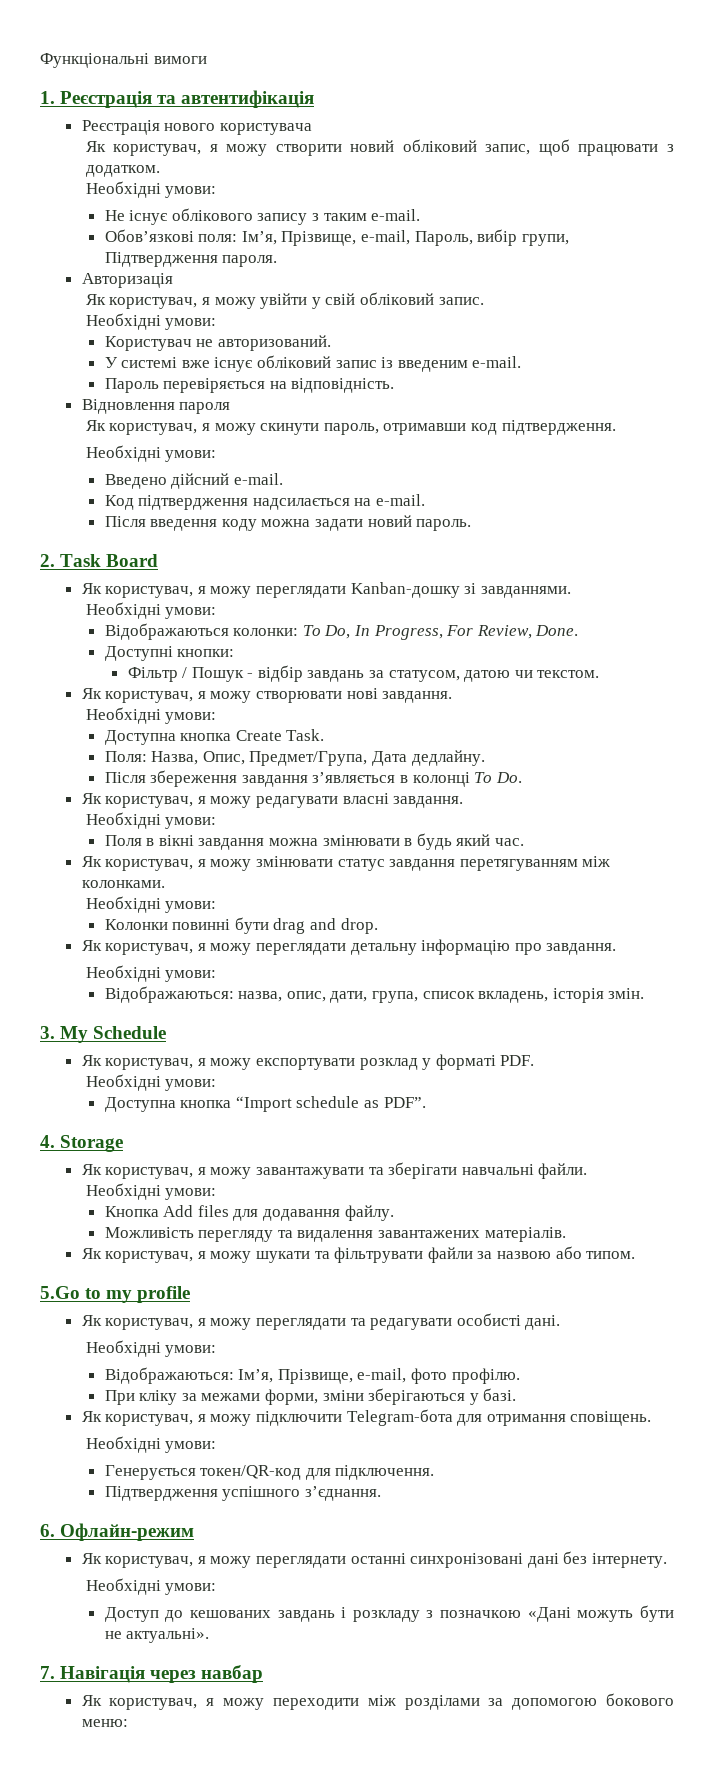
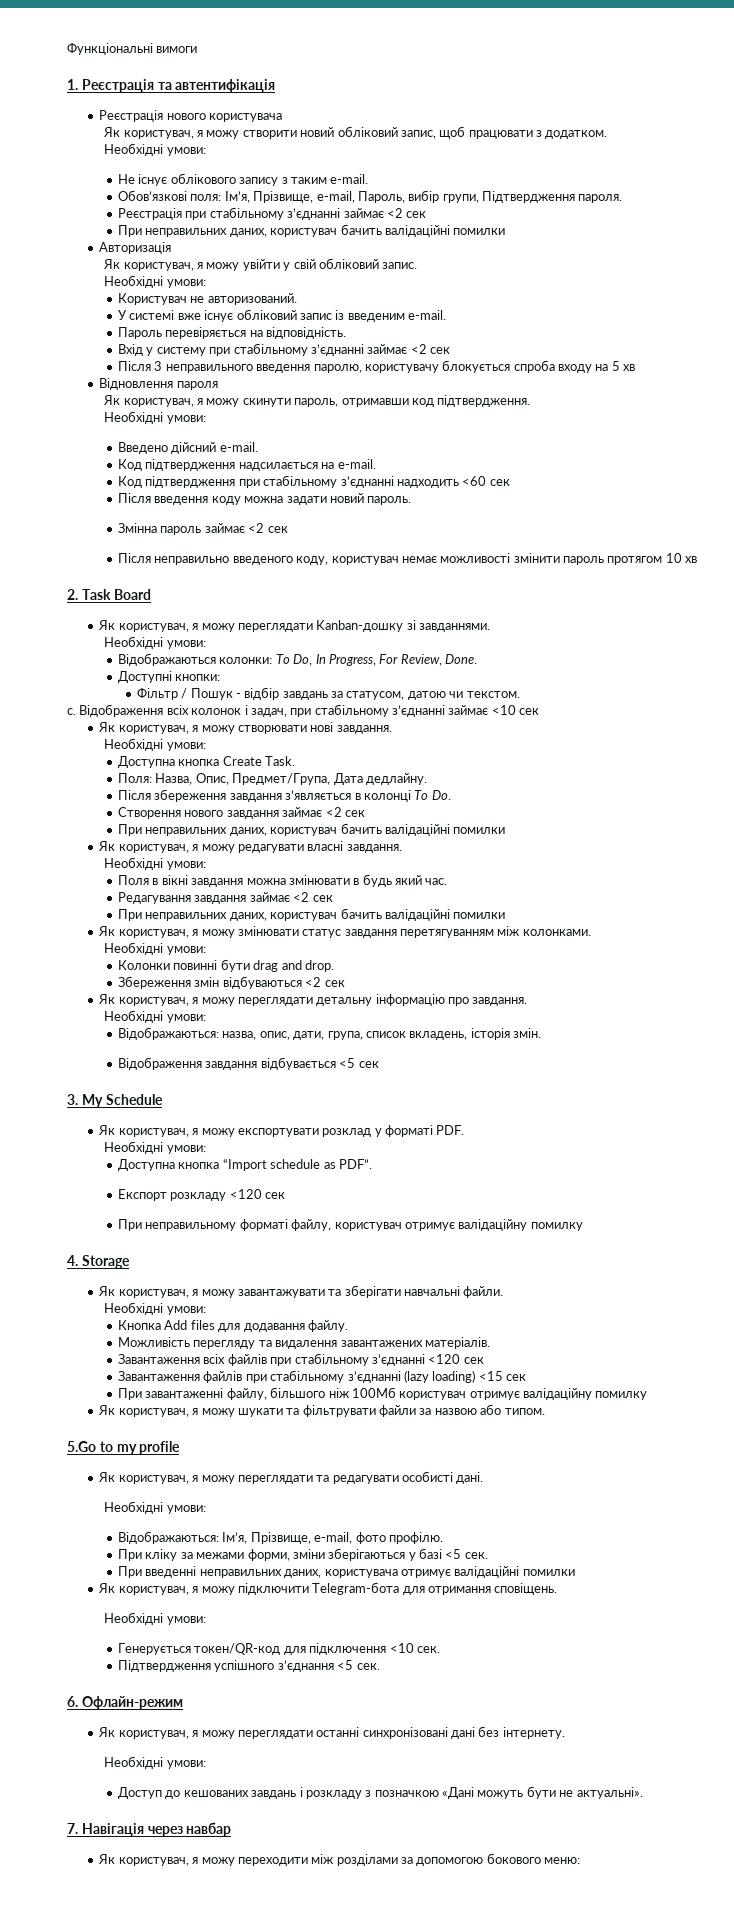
+ Реєстрація при стабільному зʼєднанні займає <2 сек
+ При неправильних даних, користувач бачить валідаційні помилки
+ Вхід у систему при стабільному зʼєднанні займає <2 сек
+ Після 3 неправильного введення паролю, користувачу блокується спроба входу на 5 хв
+ Код підтвердження при стабільному зʼєднанні надходить <60 сек
+ Змінна пароль займає <2 сек
+ Після неправильно введеного коду, користувач немає можливості змінити пароль протягом 10 хв
+ c. Відображення всіх колонок і задач, при стабільному зʼєднанні займає <10 сек
+ Створення нового завдання займає <2 сек
+ При неправильних даних, користувач бачить валідаційні помилки
+ Редагування завдання займає <2 сек
+ При неправильних даних, користувач бачить валідаційні помилки
+ Збереження змін відбуваються <2 сек
+ Відображення завдання відбувається <5 сек
+ Експорт розкладу <120 сек
+ При неправильному форматі файлу, користувач отримує валідаційну помилку
+ Завантаження всіх файлів при стабільному зʼєднанні <120 сек
+ Завантаження файлів при стабільному зʼєднанні (lazy loading) <15 сек
+ При завантаженні файлу, більшого ніж 100Мб користувач отримує валідаційну помилку
- При кліку за межами форми, зміни зберігаються у базі.
+ При кліку за межами форми, зміни зберігаються у базі <5 сек.
+ При введенні неправильних даних, користувача отримує валідаційні помилки
- Генерується токен/QR-код для підключення.
+ Генерується токен/QR-код для підключення <10 сек.
- Підтвердження успішного з’єднання.
+ Підтвердження успішного з’єднання <5 сек.

